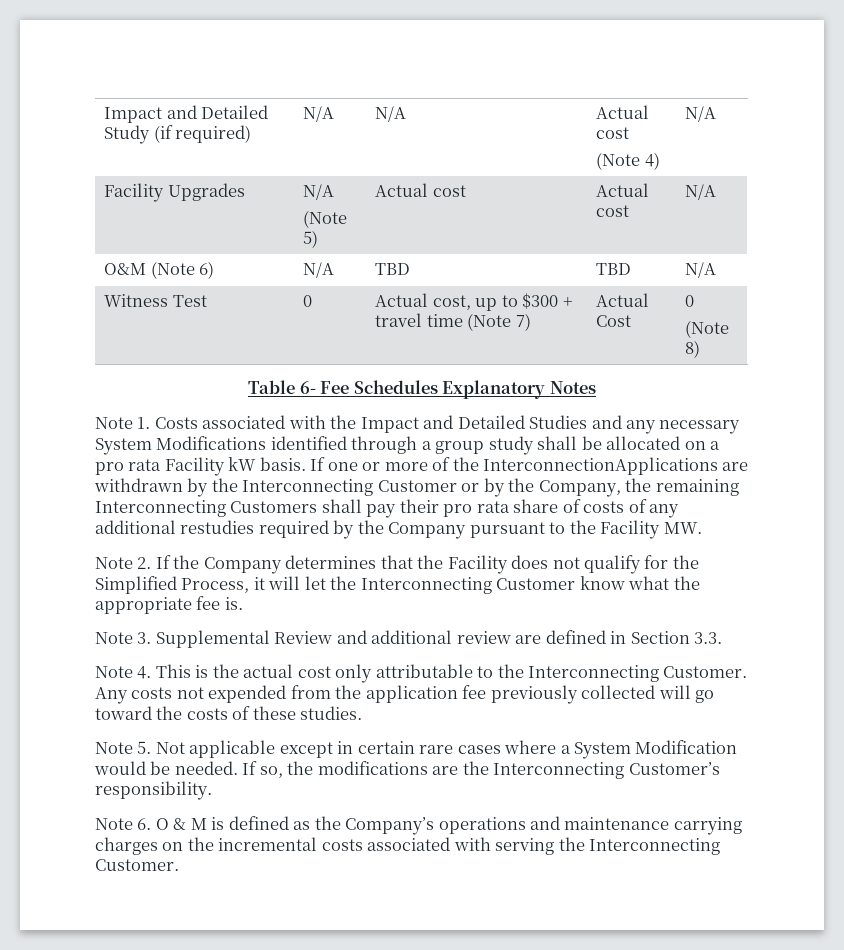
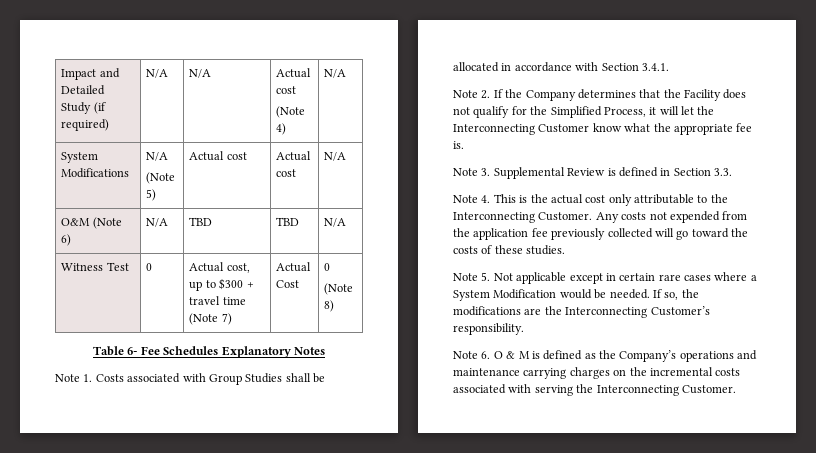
- Facility Upgrades | N/A
+ System Modifications | N/A
- Note 1. Costs associated with the Impact and Detailed Studies and any necessary System Modifications identified through a group study shall be allocated on a pro rata Facility kW basis. If one or more of the InterconnectionApplications are withdrawn by the Interconnecting Customer or by the Company, the remaining Interconnecting Customers shall pay their pro rata share of costs of any additional restudies required by the Company pursuant to the Facility MW.
+ Note 1. Costs associated with Group Studies shall be allocated in accordance with Section 3.4.1.
- Note 3. Supplemental Review and additional review are defined in Section 3.3.
+ Note 3. Supplemental Review is defined in Section 3.3.

